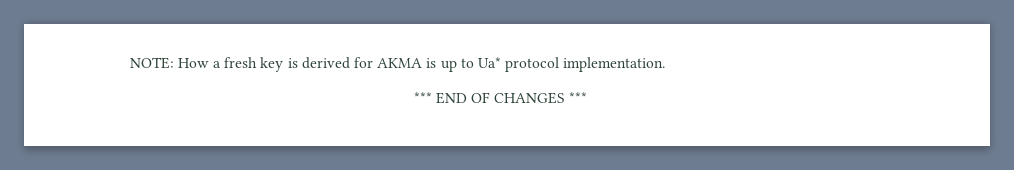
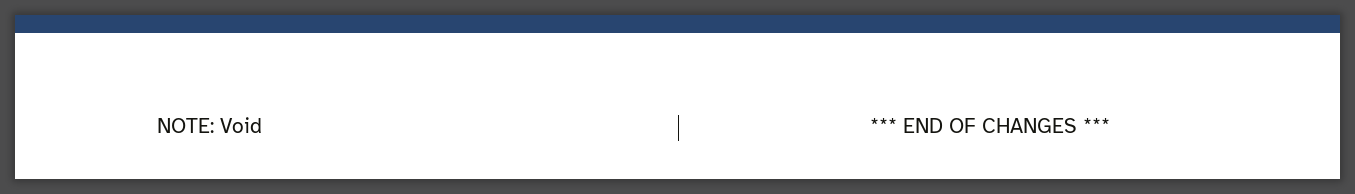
- NOTE: How a fresh key is derived for AKMA is up to Ua* protocol implementation.
+ NOTE: Void

